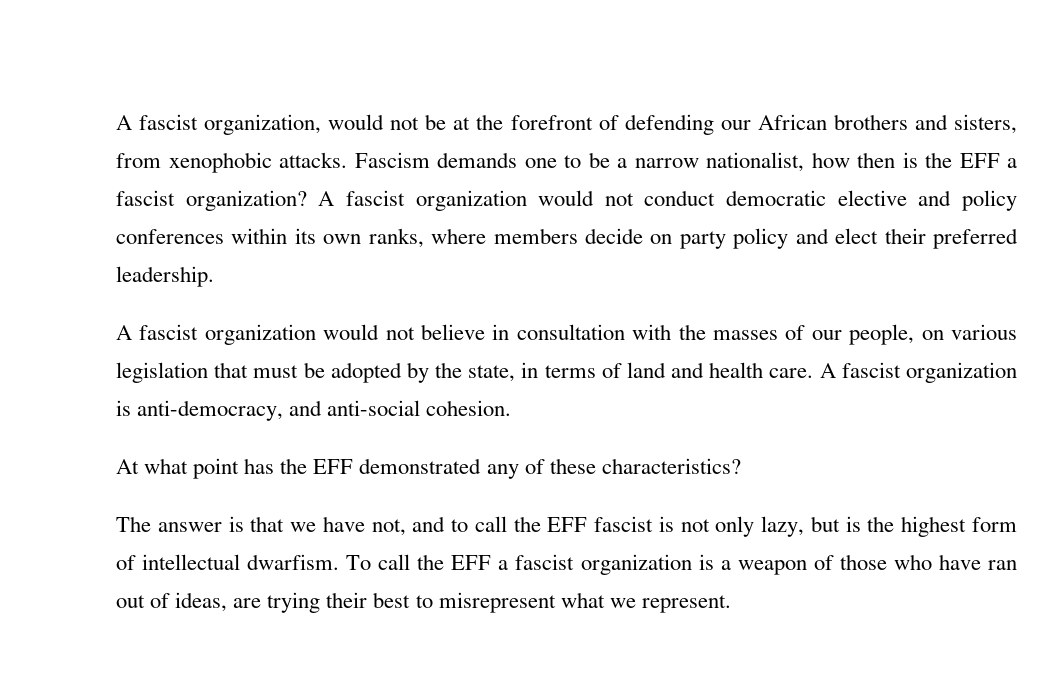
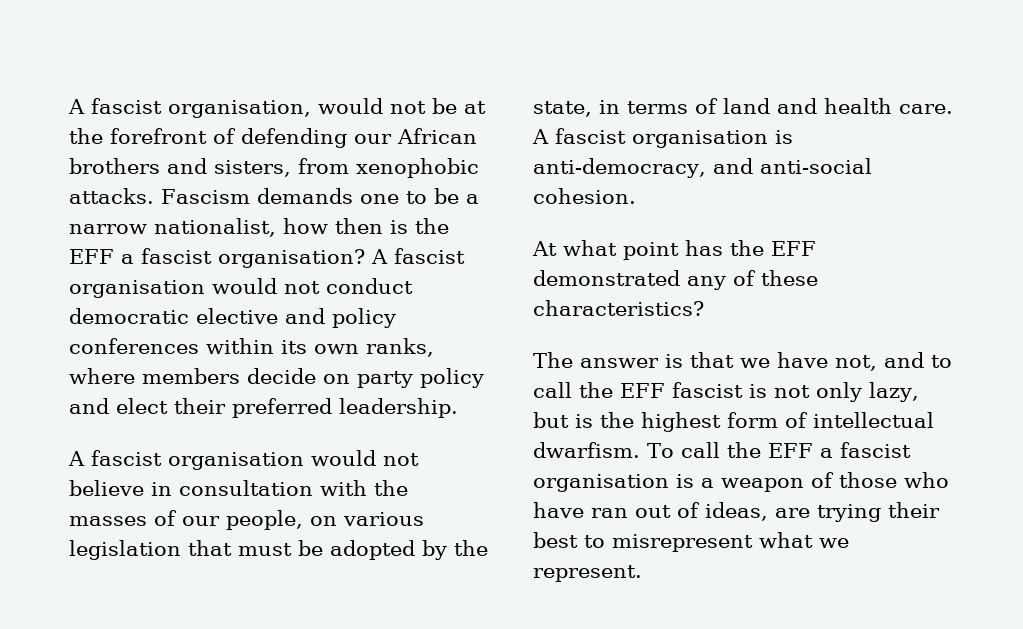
- A fascist organization, would not be at the forefront of defending our African brothers and sisters, from xenophobic attacks.
+ A fascist organisation, would not be at the forefront of defending our African brothers and sisters, from xenophobic attacks.
- Fascism demands one to be a narrow nationalist, how then is the EFF a fascist organization? A fascist organization would not conduct democratic elective and policy conferences within its own ranks, where members decide on party policy and elect their preferred leadership.
+ Fascism demands one to be a narrow nationalist, how then is the EFF a fascist organisation? A fascist organisation would not conduct democratic elective and policy conferences within its own ranks, where members decide on party policy and elect their preferred leadership.
- A fascist organization would not believe in consultation with the masses of our people, on various legislation that must be adopted by the state, in terms of land and health care.
+ A fascist organisation would not believe in consultation with the masses of our people, on various legislation that must be adopted by the state, in terms of land and health care.
- A fascist organization is anti-democracy, and anti-social cohesion.
+ A fascist organisation is anti-democracy, and anti-social cohesion.
- To call the EFF a fascist organization is a weapon of those who have ran out of ideas, are trying their best to misrepresent what we represent.
+ To call the EFF a fascist organisation is a weapon of those who have ran out of ideas, are trying their best to misrepresent what we represent.

